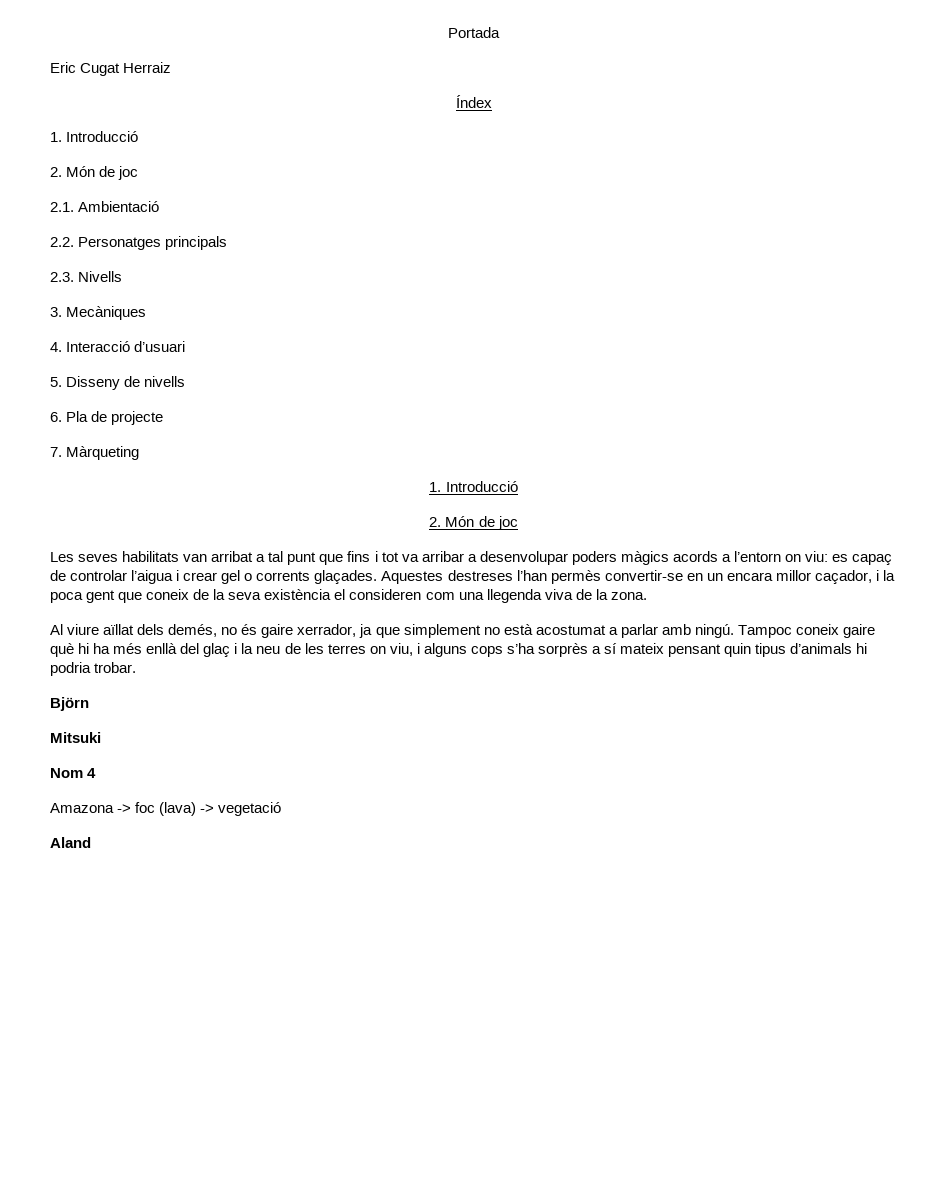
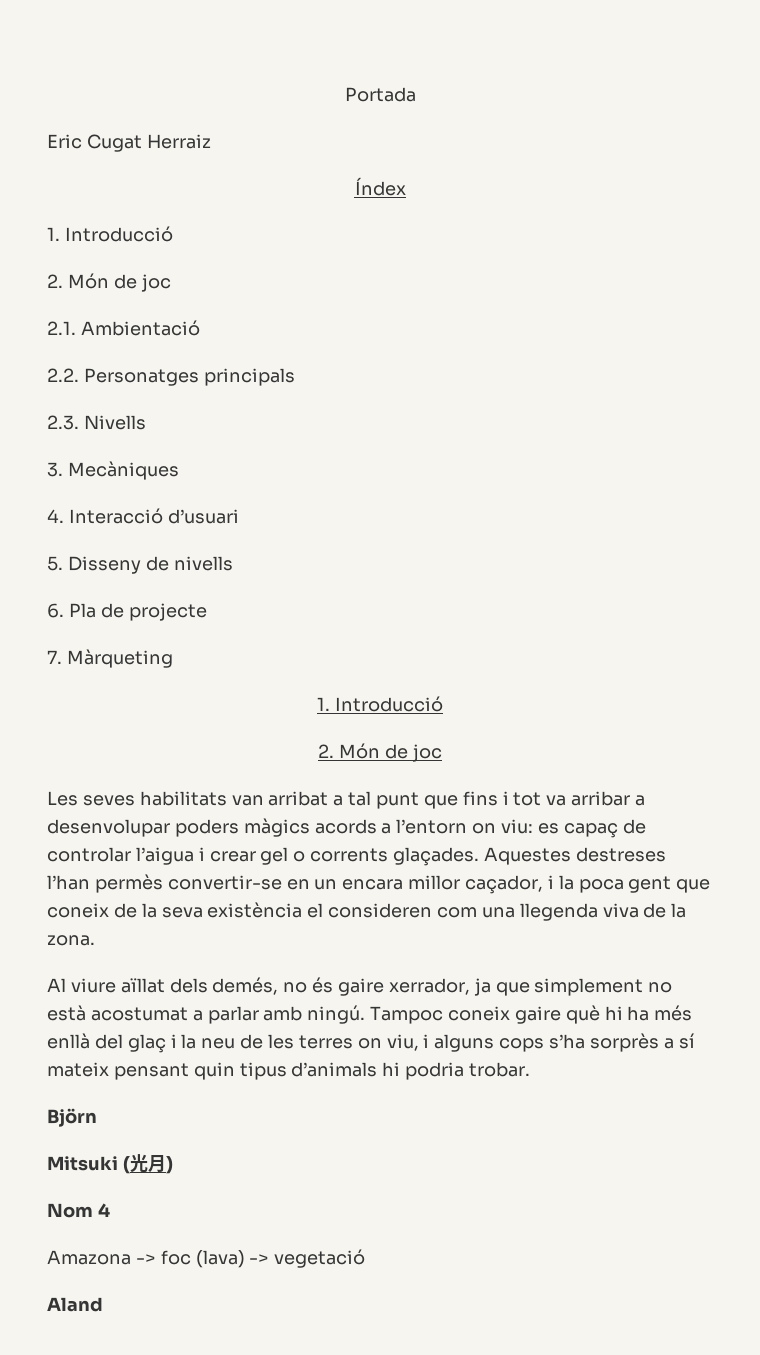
- Mitsuki
+ Mitsuki (光月)

